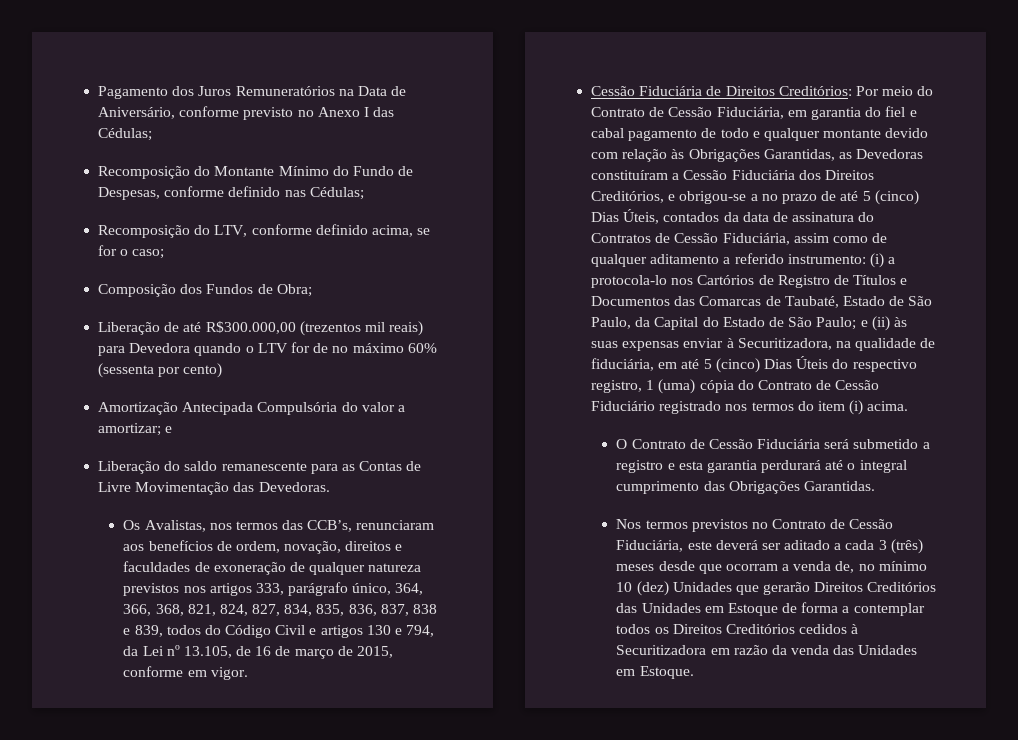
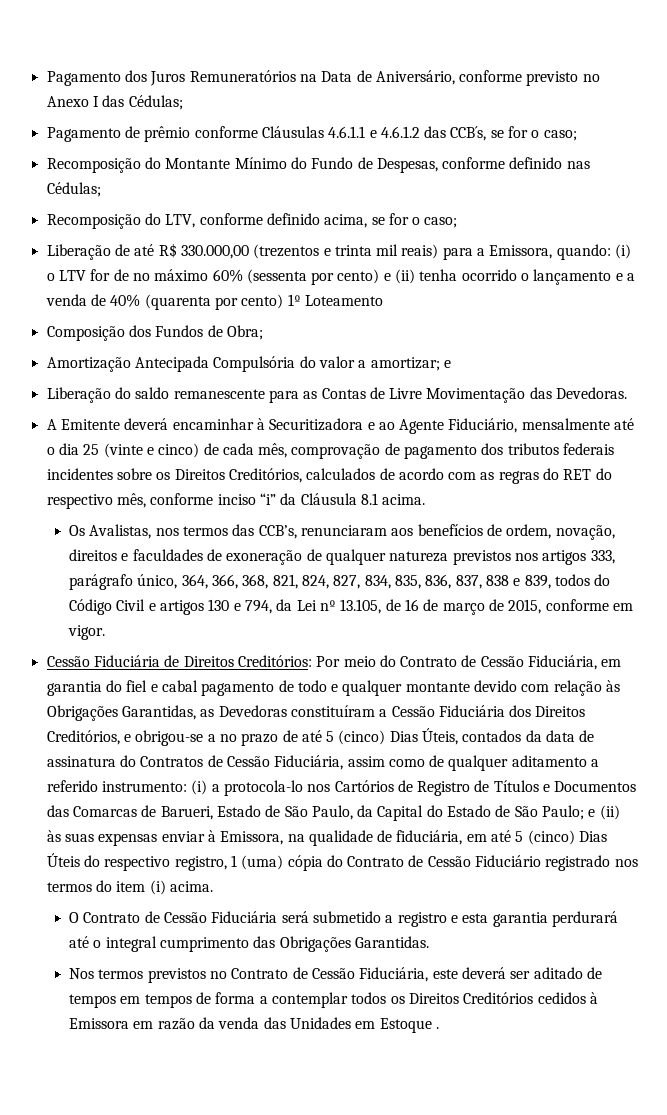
+ Pagamento de prêmio conforme Cláusulas 4.6.1.1 e 4.6.1.2 das CCB´s, se for o caso;
+ Liberação de até R$ 330.000,00 (trezentos e trinta mil reais) para a Emissora, quando: (i) o LTV for de no máximo 60% (sessenta por cento) e (ii) tenha ocorrido o lançamento e a venda de 40% (quarenta por cento) 1º Loteamento
  Composição dos Fundos de Obra;
- Liberação de até R$300.000,00 (trezentos mil reais) para Devedora quando o LTV for de no máximo 60% (sessenta por cento)
+ A Emitente deverá encaminhar à Securitizadora e ao Agente Fiduciário, mensalmente até o dia 25 (vinte e cinco) de cada mês, comprovação de pagamento dos tributos federais incidentes sobre os Direitos Creditórios, calculados de acordo com as regras do RET do respectivo mês, conforme inciso “i” da Cláusula 8.1 acima.
- (i) a protocola-lo nos Cartórios de Registro de Títulos e Documentos das Comarcas de Taubaté, Estado de São Paulo, da Capital do Estado de São Paulo;
+ (i) a protocola-lo nos Cartórios de Registro de Títulos e Documentos das Comarcas de Barueri, Estado de São Paulo, da Capital do Estado de São Paulo;
- e (ii) às suas expensas enviar à Securitizadora, na qualidade de fiduciária, em até 5 (cinco) Dias Úteis do respectivo registro, 1 (uma) cópia do Contrato de Cessão Fiduciário registrado nos termos do item (i) acima.
+ e (ii) às suas expensas enviar à Emissora, na qualidade de fiduciária, em até 5 (cinco) Dias Úteis do respectivo registro, 1 (uma) cópia do Contrato de Cessão Fiduciário registrado nos termos do item (i) acima.
- Nos termos previstos no Contrato de Cessão Fiduciária, este deverá ser aditado a cada 3 (três) meses desde que ocorram a venda de, no mínimo 10 (dez) Unidades que gerarão Direitos Creditórios das Unidades em Estoque de forma a contemplar todos os Direitos Creditórios cedidos à Securitizadora em razão da venda das Unidades em Estoque.
+ Nos termos previstos no Contrato de Cessão Fiduciária, este deverá ser aditado de tempos em tempos de forma a contemplar todos os Direitos Creditórios cedidos à Emissora em razão da venda das Unidades em Estoque .

